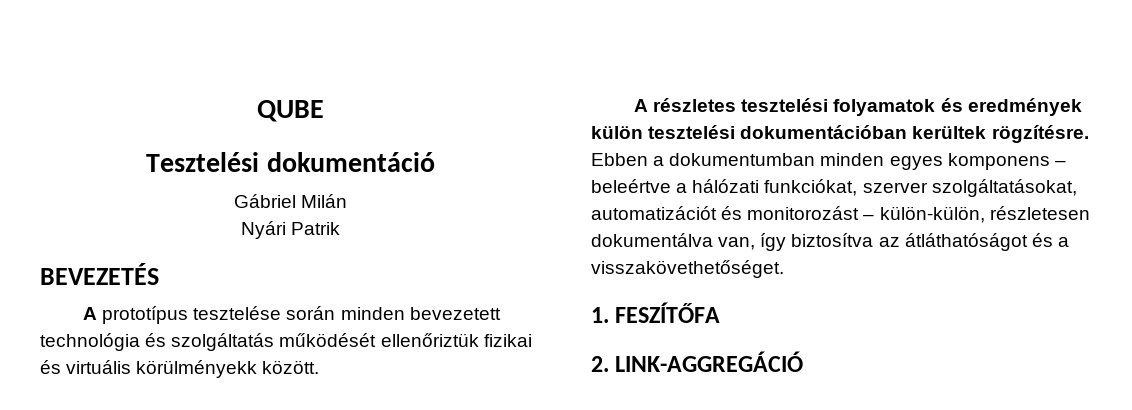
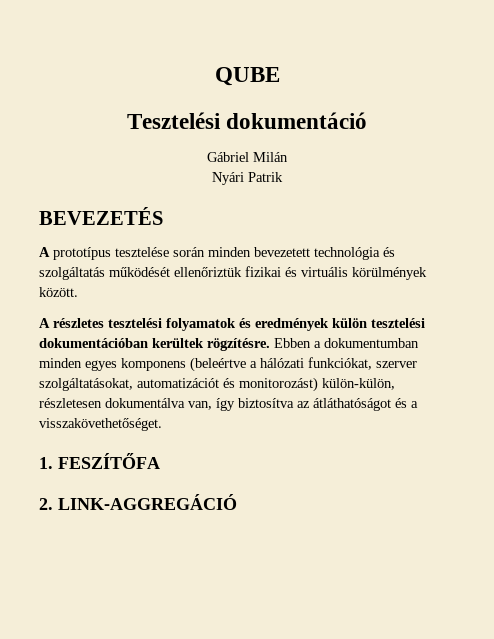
- A prototípus tesztelése során minden bevezetett technológia és szolgáltatás működését ellenőriztük fizikai és virtuális körülményekk között.
+ A prototípus tesztelése során minden bevezetett technológia és szolgáltatás működését ellenőriztük fizikai és virtuális körülmények között.
- Ebben a dokumentumban minden egyes komponens – beleértve a hálózati funkciókat, szerver szolgáltatásokat, automatizációt és monitorozást – külön-külön, részletesen dokumentálva van, így biztosítva az átláthatóságot és a visszakövethetőséget.
+ Ebben a dokumentumban minden egyes komponens (beleértve a hálózati funkciókat, szerver szolgáltatásokat, automatizációt és monitorozást) külön-külön, részletesen dokumentálva van, így biztosítva az átláthatóságot és a visszakövethetőséget.

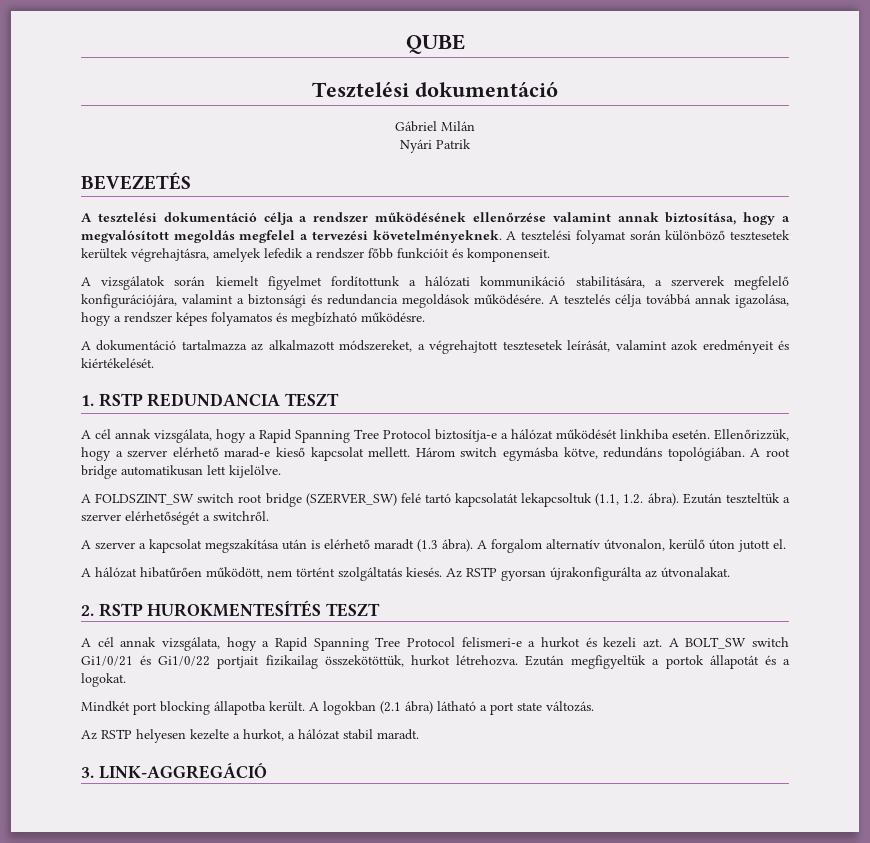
- A prototípus tesztelése során minden bevezetett technológia és szolgáltatás működését ellenőriztük fizikai és virtuális körülmények között.
- A részletes tesztelési folyamatok és eredmények külön tesztelési dokumentációban kerültek rögzítésre. Ebben a dokumentumban minden egyes komponens (beleértve a hálózati funkciókat, szerver szolgáltatásokat, automatizációt és monitorozást) külön-külön, részletesen dokumentálva van, így biztosítva az átláthatóságot és a visszakövethetőséget.
- 1. FESZÍTŐFA
- 2. LINK-AGGREGÁCIÓ
+ A tesztelési dokumentáció célja a rendszer működésének ellenőrzése valamint annak biztosítása, hogy a megvalósított megoldás megfelel a tervezési követelményeknek. A tesztelési folyamat során különböző tesztesetek kerültek végrehajtásra, amelyek lefedik a rendszer főbb funkcióit és komponenseit.
+ A vizsgálatok során kiemelt figyelmet fordítottunk a hálózati kommunikáció stabilitására, a szerverek megfelelő konfigurációjára, valamint a biztonsági és redundancia megoldások működésére. A tesztelés célja továbbá annak igazolása, hogy a rendszer képes folyamatos és megbízható működésre.
+ A dokumentáció tartalmazza az alkalmazott módszereket, a végrehajtott tesztesetek leírását, valamint azok eredményeit és kiértékelését.
+ 1. RSTP REDUNDANCIA TESZT
+ A cél annak vizsgálata, hogy a Rapid Spanning Tree Protocol biztosítja-e a hálózat működését linkhiba esetén. Ellenőrizzük, hogy a szerver elérhető marad-e kieső kapcsolat mellett. Három switch egymásba kötve, redundáns topológiában. A root bridge automatikusan lett kijelölve.
+ A FOLDSZINT_SW switch root bridge (SZERVER_SW) felé tartó kapcsolatát lekapcsoltuk (1.1, 1.2. ábra). Ezután teszteltük a szerver elérhetőségét a switchről.
+ A szerver a kapcsolat megszakítása után is elérhető maradt (1.3 ábra). A forgalom alternatív útvonalon, kerülő úton jutott el.
+ A hálózat hibatűrően működött, nem történt szolgáltatás kiesés. Az RSTP gyorsan újrakonfigurálta az útvonalakat.
+ 2. RSTP HUROKMENTESÍTÉS TESZT
+ A cél annak vizsgálata, hogy a Rapid Spanning Tree Protocol felismeri-e a hurkot és kezeli azt. A BOLT_SW switch Gi1/0/21 és Gi1/0/22 portjait fizikailag összekötöttük, hurkot létrehozva. Ezután megfigyeltük a portok állapotát és a logokat.
+ Mindkét port blocking állapotba került. A logokban (2.1 ábra) látható a port state változás.
+ Az RSTP helyesen kezelte a hurkot, a hálózat stabil maradt.
+ 3. LINK-AGGREGÁCIÓ

